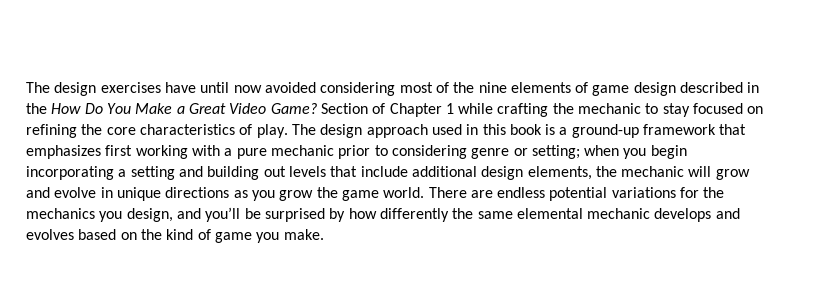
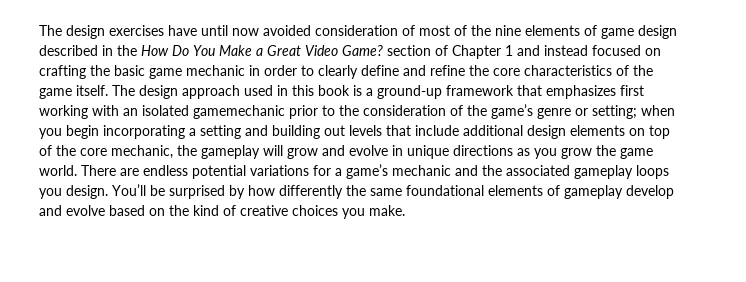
- The design exercises have until now avoided considering most of the nine elements of game design described in the How Do You Make a Great Video Game? Section of Chapter 1 while crafting the mechanic to stay focused on refining the core characteristics of play.
+ The design exercises have until now avoided consideration of most of the nine elements of game design described in the How Do You Make a Great Video Game? section of Chapter 1 and instead focused on crafting the basic game mechanic in order to clearly define and refine the core characteristics of the game itself.
- The design approach used in this book is a ground-up framework that emphasizes first working with a pure mechanic prior to considering genre or setting; when you begin incorporating a setting and building out levels that include additional design elements, the mechanic will grow and evolve in unique directions as you grow the game world.
+ The design approach used in this book is a ground-up framework that emphasizes first working with an isolated gamemechanic prior to the consideration of the game’s genre or setting; when you begin incorporating a setting and building out levels that include additional design elements on top of the core mechanic, the gameplay will grow and evolve in unique directions as you grow the game world.
- There are endless potential variations for the mechanics you design, and you’ll be surprised by how differently the same elemental mechanic develops and evolves based on the kind of game you make.
+ There are endless potential variations for a game’s mechanic and the associated gameplay loops you design. You’ll be surprised by how differently the same foundational elements of gameplay develop and evolve based on the kind of creative choices you make.

